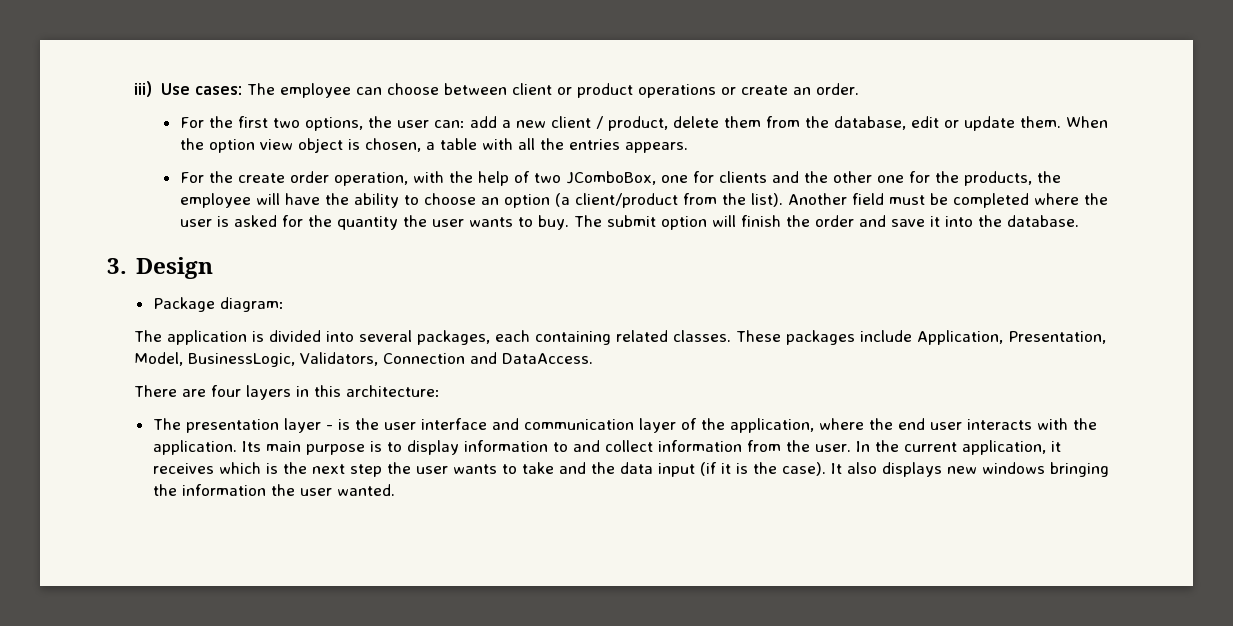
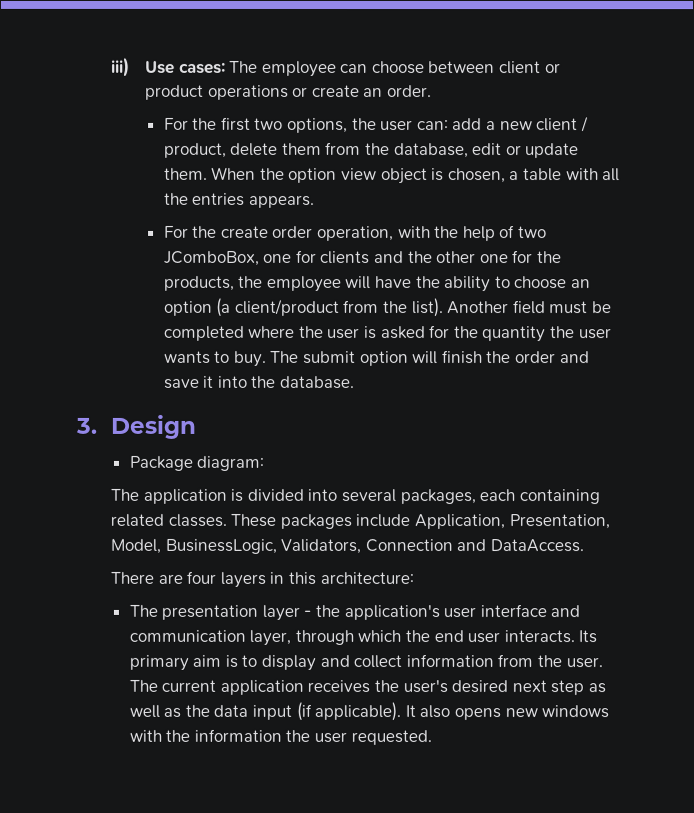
- The presentation layer - is the user interface and communication layer of the application, where the end user interacts with the application. Its main purpose is to display information to and collect information from the user.
+ The presentation layer - the application's user interface and communication layer, through which the end user interacts. Its primary aim is to display and collect information from the user.
- In the current application, it receives which is the next step the user wants to take and the data input (if it is the case).
+ The current application receives the user's desired next step as well as the data input (if applicable).
- It also displays new windows bringing the information the user wanted.
+ It also opens new windows with the information the user requested.

